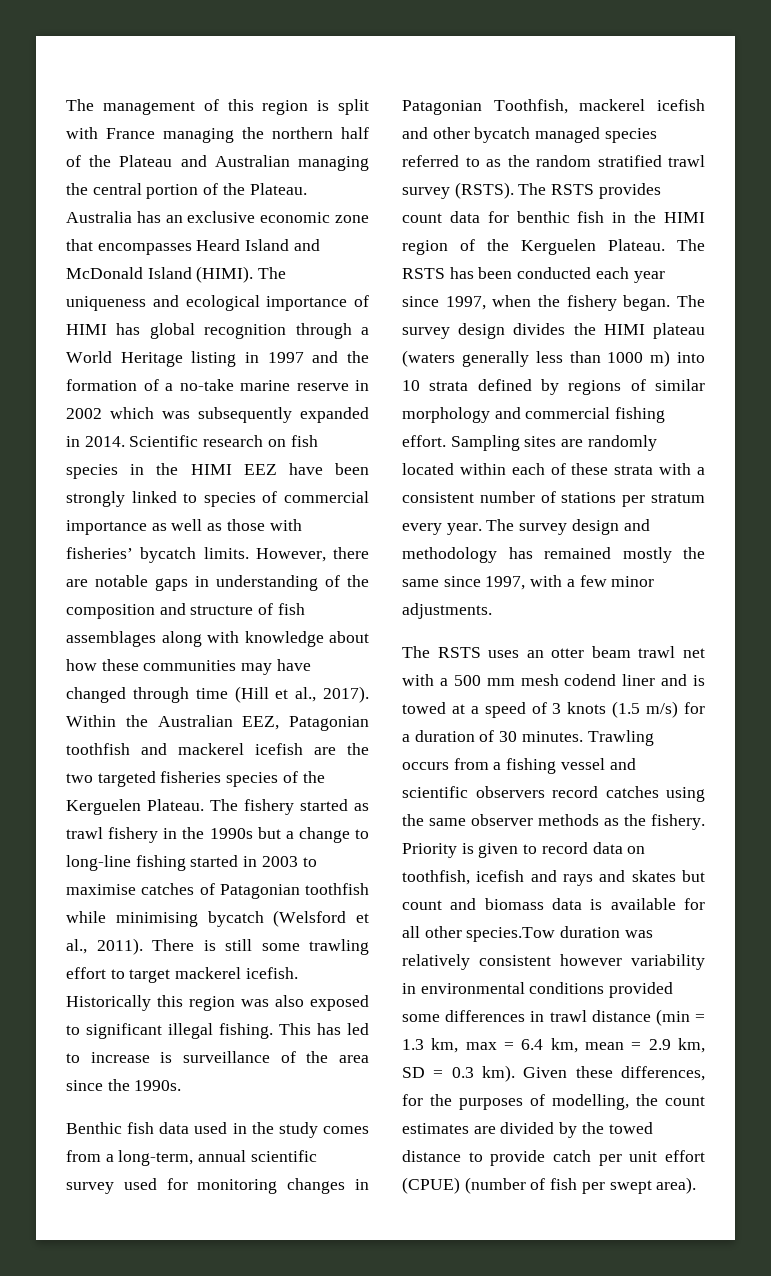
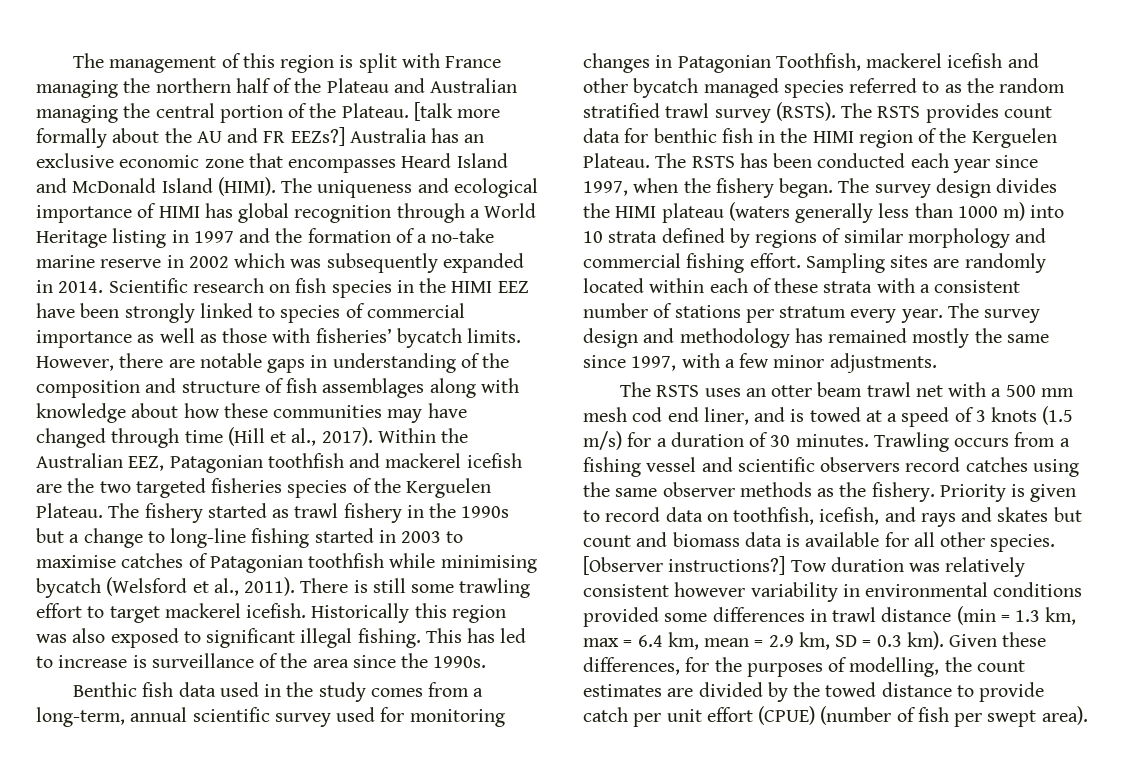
+ [talk more formally about the AU and FR EEZs?]
- The RSTS uses an otter beam trawl net with a 500 mm mesh codend liner and is towed at a speed of 3 knots (1.5 m/s) for a duration of 30 minutes.
+ The RSTS uses an otter beam trawl net with a 500 mm mesh cod end liner, and is towed at a speed of 3 knots (1.5 m/s) for a duration of 30 minutes.
- Priority is given to record data on toothfish, icefish and rays and skates but count and biomass data is available for all other species.Tow duration was relatively consistent however variability in environmental conditions provided some differences in trawl distance (min = 1.3 km, max = 6.4 km, mean = 2.9 km, SD = 0.3 km).
+ Priority is given to record data on toothfish, icefish, and rays and skates but count and biomass data is available for all other species. [Observer instructions?] Tow duration was relatively consistent however variability in environmental conditions provided some differences in trawl distance (min = 1.3 km, max = 6.4 km, mean = 2.9 km, SD = 0.3 km).

